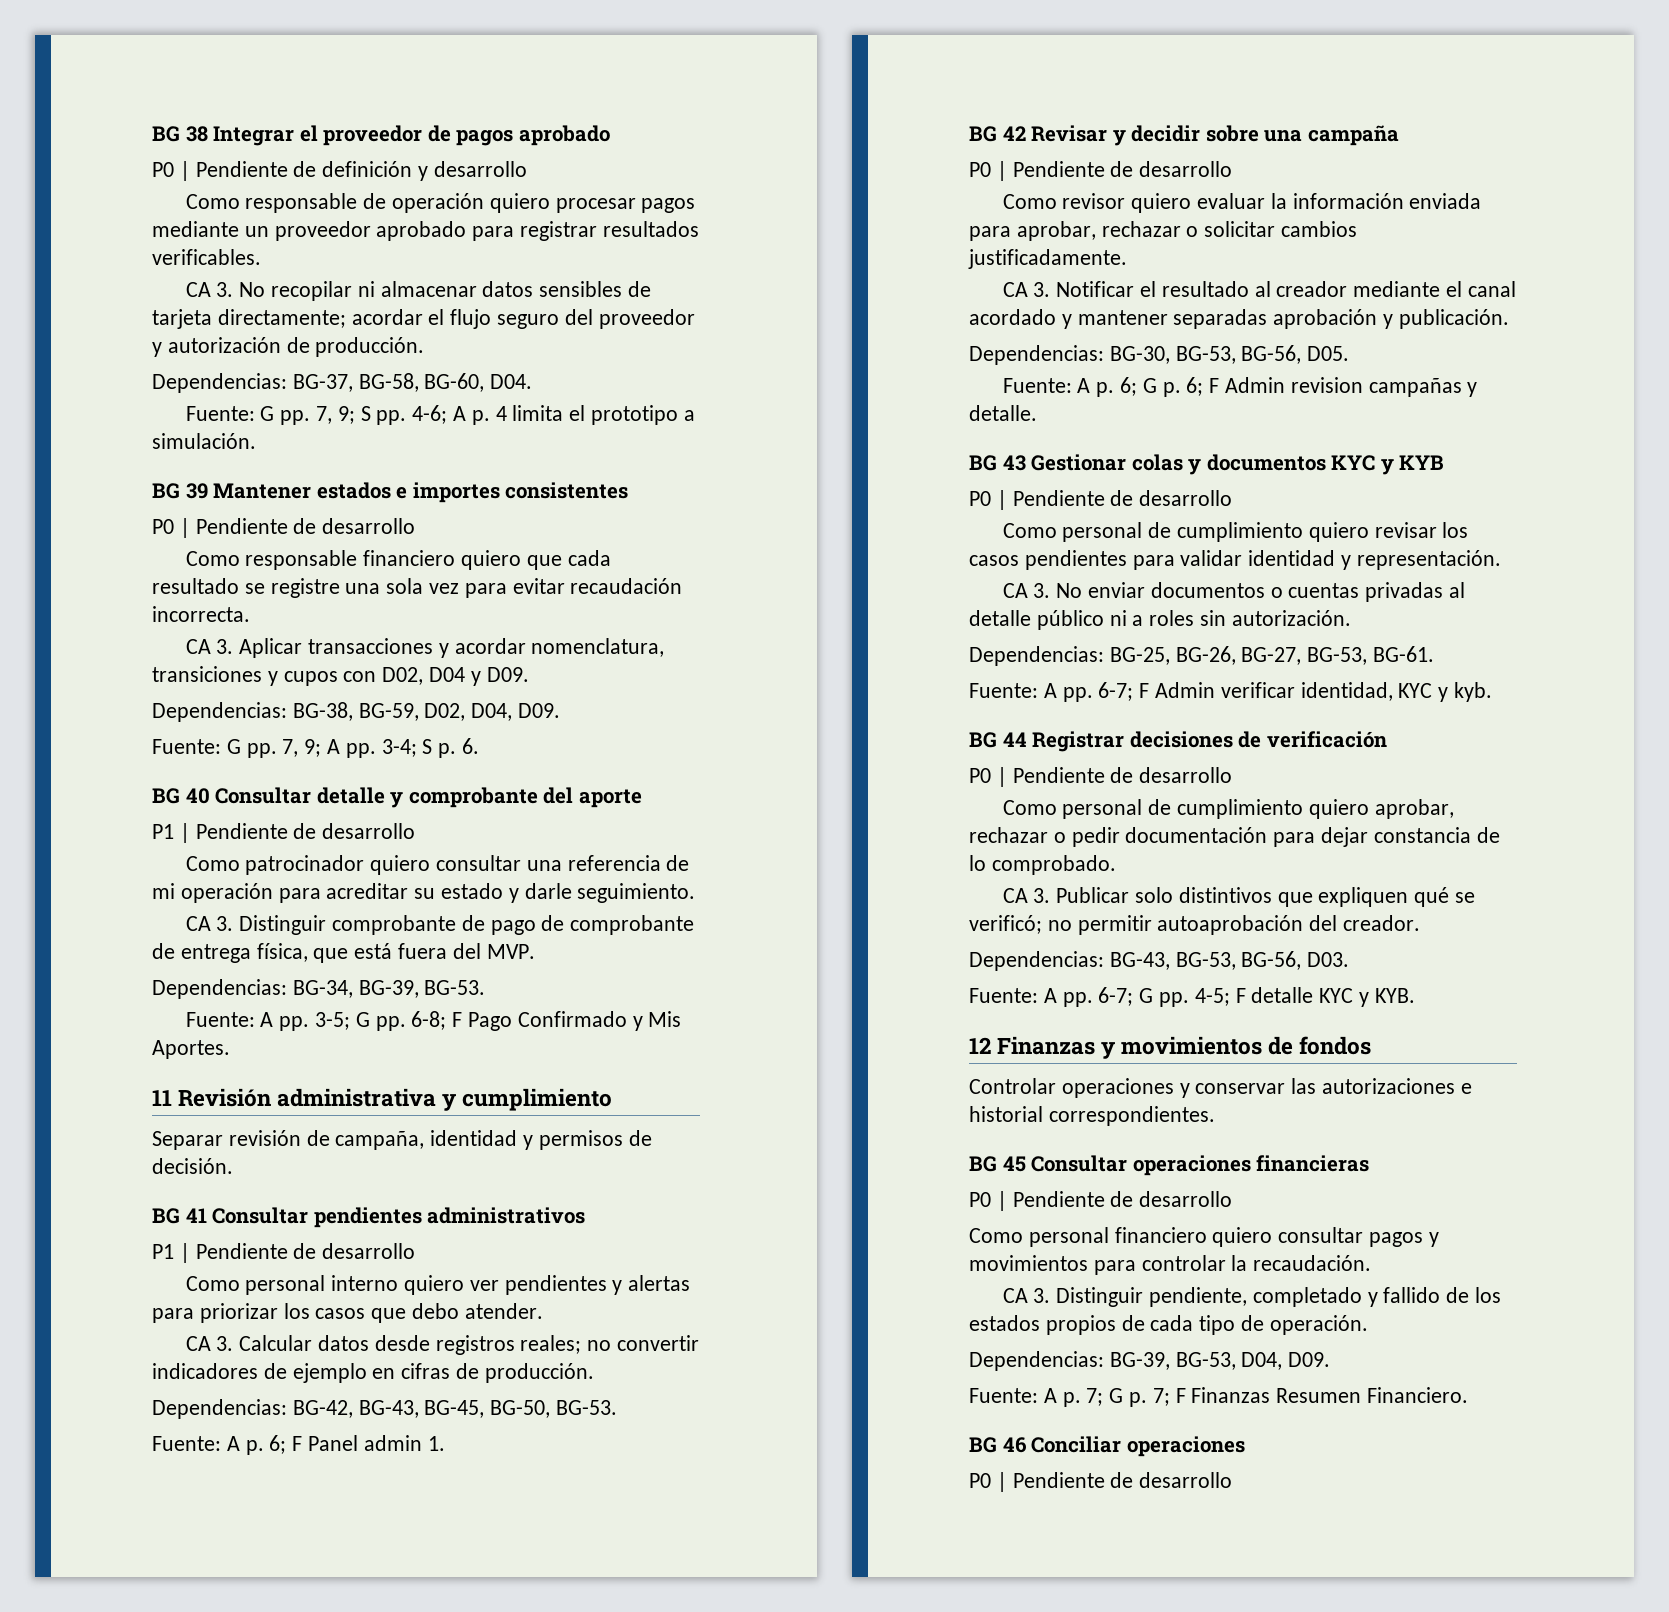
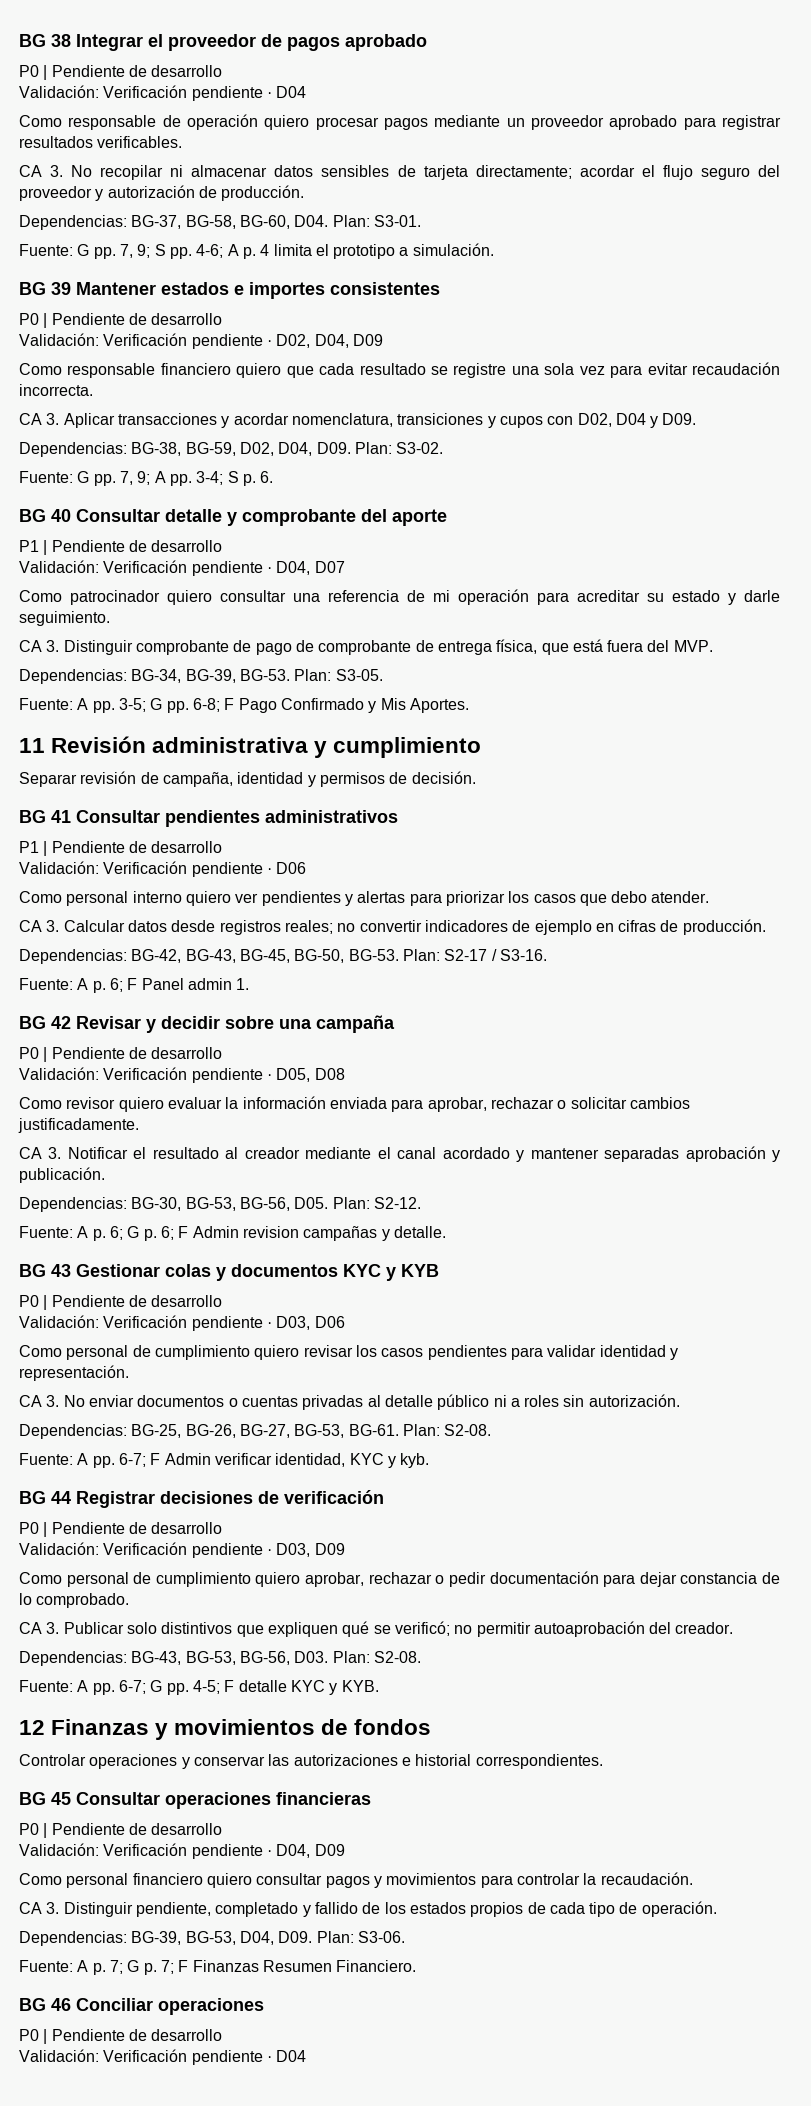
  BG 38 Integrar el proveedor de pagos aprobado
- P0 | Pendiente de definición y desarrollo
+ P0 | Pendiente de desarrollo
+ Validación: Verificación pendiente · D04
- Dependencias: BG-37, BG-58, BG-60, D04.
+ Dependencias: BG-37, BG-58, BG-60, D04. Plan: S3-01.
+ Validación: Verificación pendiente · D02, D04, D09
- Dependencias: BG-38, BG-59, D02, D04, D09.
+ Dependencias: BG-38, BG-59, D02, D04, D09. Plan: S3-02.
+ Validación: Verificación pendiente · D04, D07
+ Plan: S3-05.
+ Validación: Verificación pendiente · D06
+ Plan: S2-17 / S3-16.
+ Validación: Verificación pendiente · D05, D08
- Dependencias: BG-30, BG-53, BG-56, D05.
+ Dependencias: BG-30, BG-53, BG-56, D05. Plan: S2-12.
+ Validación: Verificación pendiente · D03, D06
- Dependencias: BG-25, BG-26, BG-27, BG-53, BG-61.
+ Dependencias: BG-25, BG-26, BG-27, BG-53, BG-61. Plan: S2-08.
+ Validación: Verificación pendiente · D03, D09
- Dependencias: BG-43, BG-53, BG-56, D03.
+ Dependencias: BG-43, BG-53, BG-56, D03. Plan: S2-08.
+ Validación: Verificación pendiente · D04, D09
- Dependencias: BG-39, BG-53, D04, D09.
+ Dependencias: BG-39, BG-53, D04, D09. Plan: S3-06.
  BG 46 Conciliar operaciones
  P0 | Pendiente de desarrollo
+ Validación: Verificación pendiente · D04

